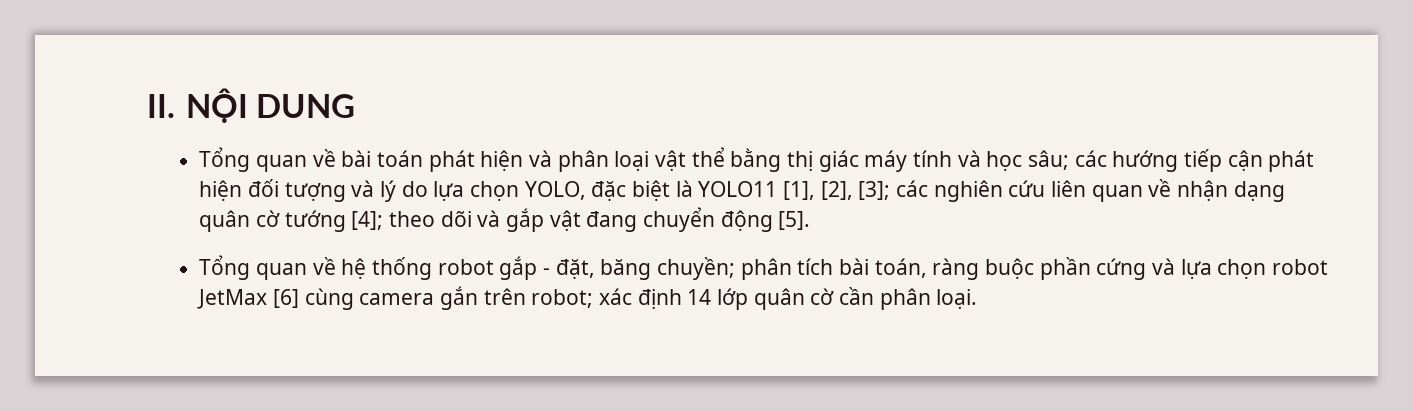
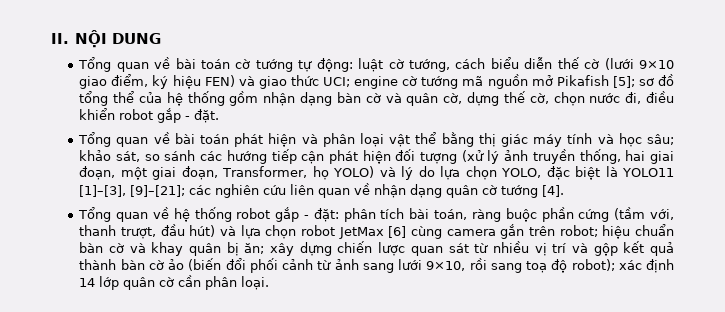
+ Tổng quan về bài toán cờ tướng tự động: luật cờ tướng, cách biểu diễn thế cờ (lưới 9×10 giao điểm, ký hiệu FEN) và giao thức UCI; engine cờ tướng mã nguồn mở Pikafish [5]; sơ đồ tổng thể của hệ thống gồm nhận dạng bàn cờ và quân cờ, dựng thế cờ, chọn nước đi, điều khiển robot gắp - đặt.
- Tổng quan về bài toán phát hiện và phân loại vật thể bằng thị giác máy tính và học sâu; các hướng tiếp cận phát hiện đối tượng và lý do lựa chọn YOLO, đặc biệt là YOLO11 [1], [2], [3]; các nghiên cứu liên quan về nhận dạng quân cờ tướng [4]; theo dõi và gắp vật đang chuyển động [5].
+ Tổng quan về bài toán phát hiện và phân loại vật thể bằng thị giác máy tính và học sâu; khảo sát, so sánh các hướng tiếp cận phát hiện đối tượng (xử lý ảnh truyền thống, hai giai đoạn, một giai đoạn, Transformer, họ YOLO) và lý do lựa chọn YOLO, đặc biệt là YOLO11 [1]–[3], [9]–[21]; các nghiên cứu liên quan về nhận dạng quân cờ tướng [4].
- Tổng quan về hệ thống robot gắp - đặt, băng chuyền; phân tích bài toán, ràng buộc phần cứng và lựa chọn robot JetMax [6] cùng camera gắn trên robot; xác định 14 lớp quân cờ cần phân loại.
+ Tổng quan về hệ thống robot gắp - đặt: phân tích bài toán, ràng buộc phần cứng (tầm với, thanh trượt, đầu hút) và lựa chọn robot JetMax [6] cùng camera gắn trên robot; hiệu chuẩn bàn cờ và khay quân bị ăn; xây dựng chiến lược quan sát từ nhiều vị trí và gộp kết quả thành bàn cờ ảo (biến đổi phối cảnh từ ảnh sang lưới 9×10, rồi sang toạ độ robot); xác định 14 lớp quân cờ cần phân loại.

